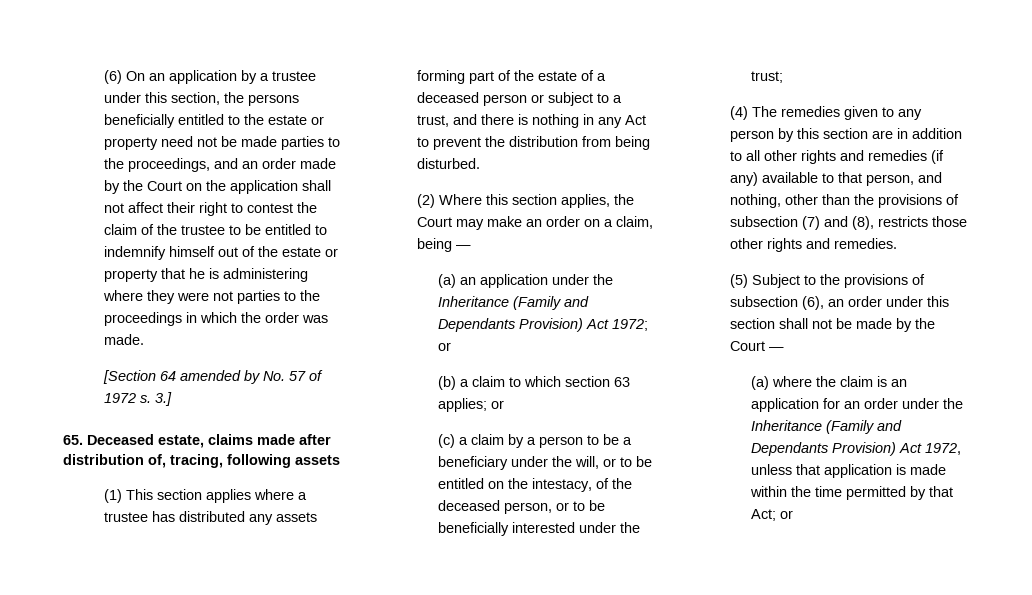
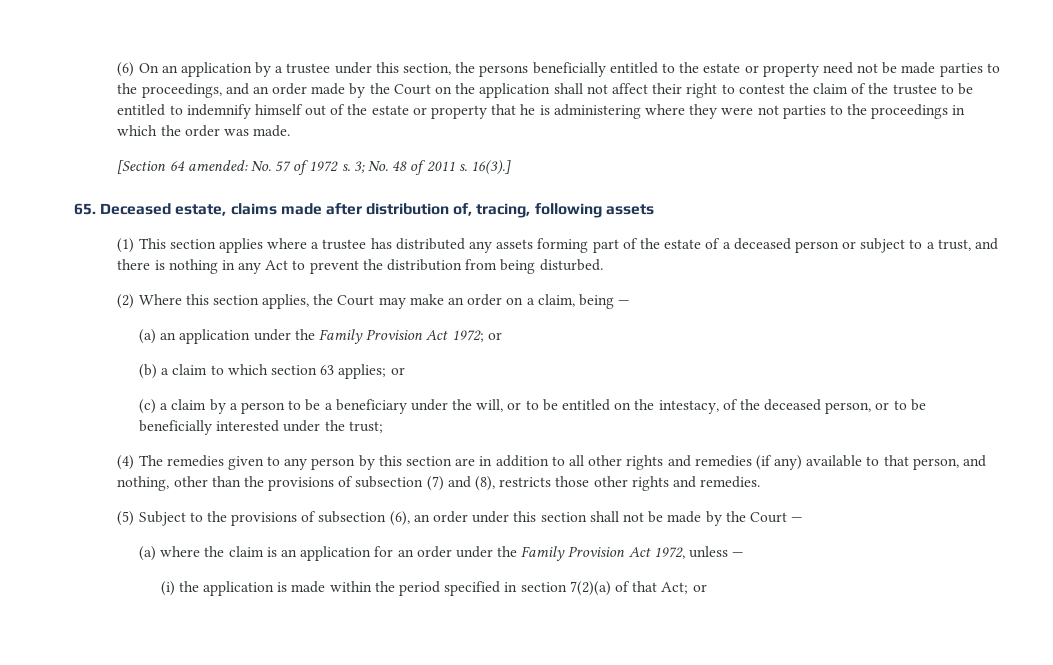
- [Section 64 amended by No. 57 of 1972 s.
+ [Section 64 amended: No. 57 of 1972 s.
- 3.]
+ 3; No. 48 of 2011 s. 16(3).]
- (a) an application under the Inheritance (Family and Dependants Provision) Act 1972; or
+ (a) an application under the Family Provision Act 1972; or
- (a) where the claim is an application for an order under the Inheritance (Family and Dependants Provision) Act 1972, unless that application is made within the time permitted by that Act; or
+ (a) where the claim is an application for an order under the Family Provision Act 1972, unless —
+ (i) the application is made within the period specified in section 7(2)(a) of that Act; or

